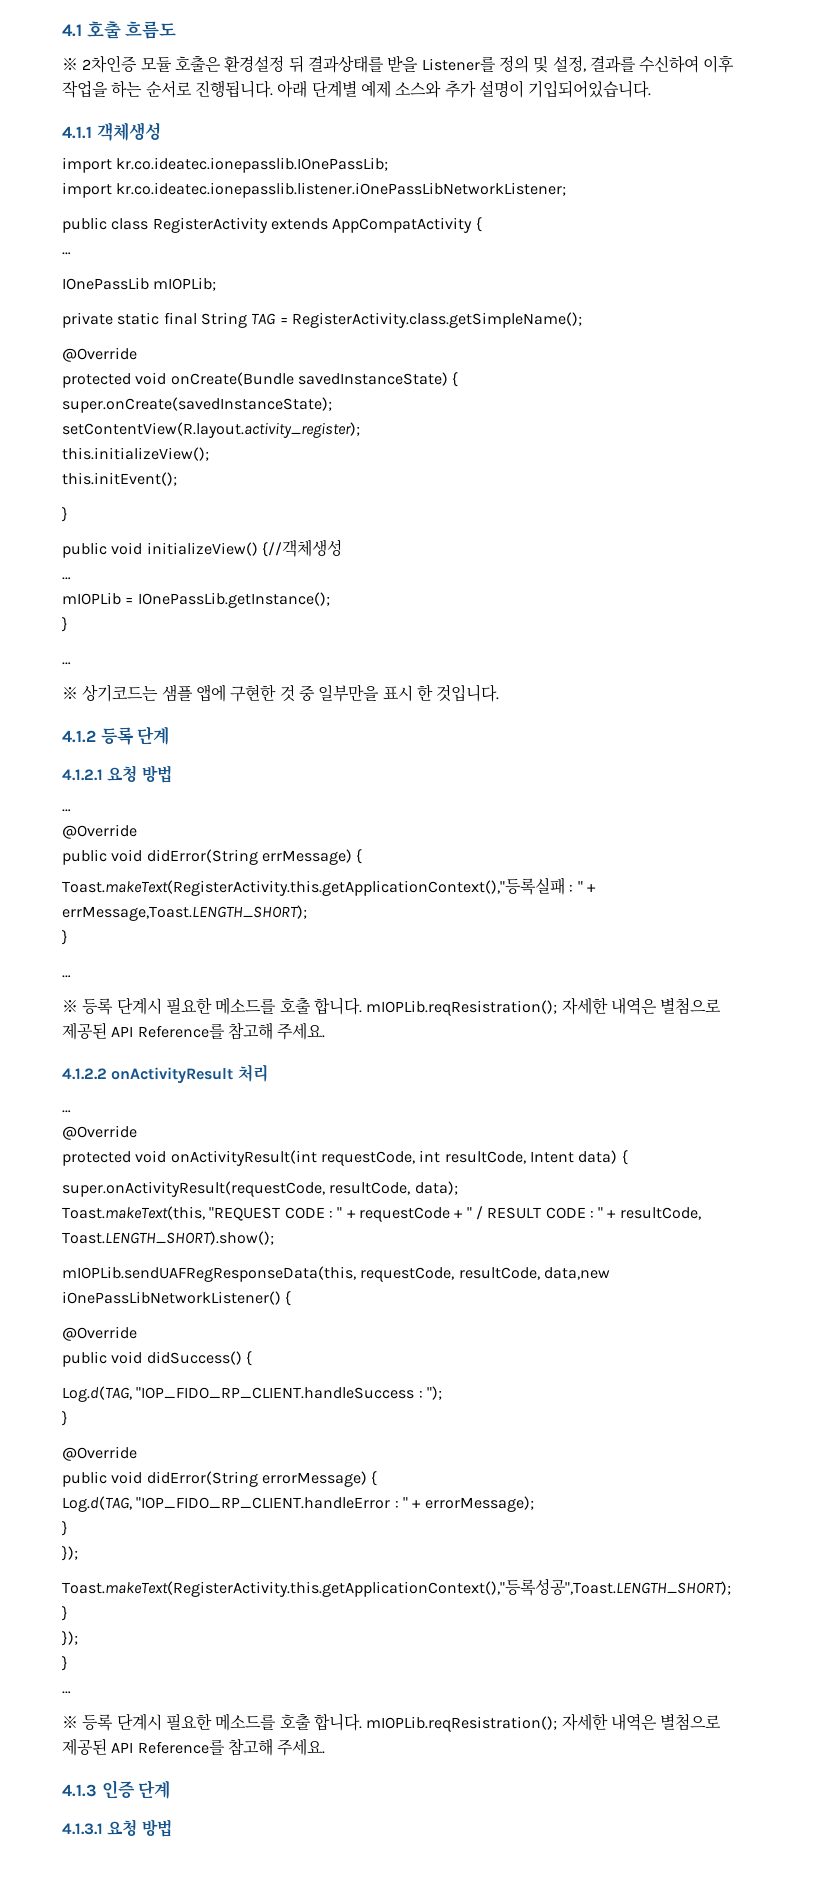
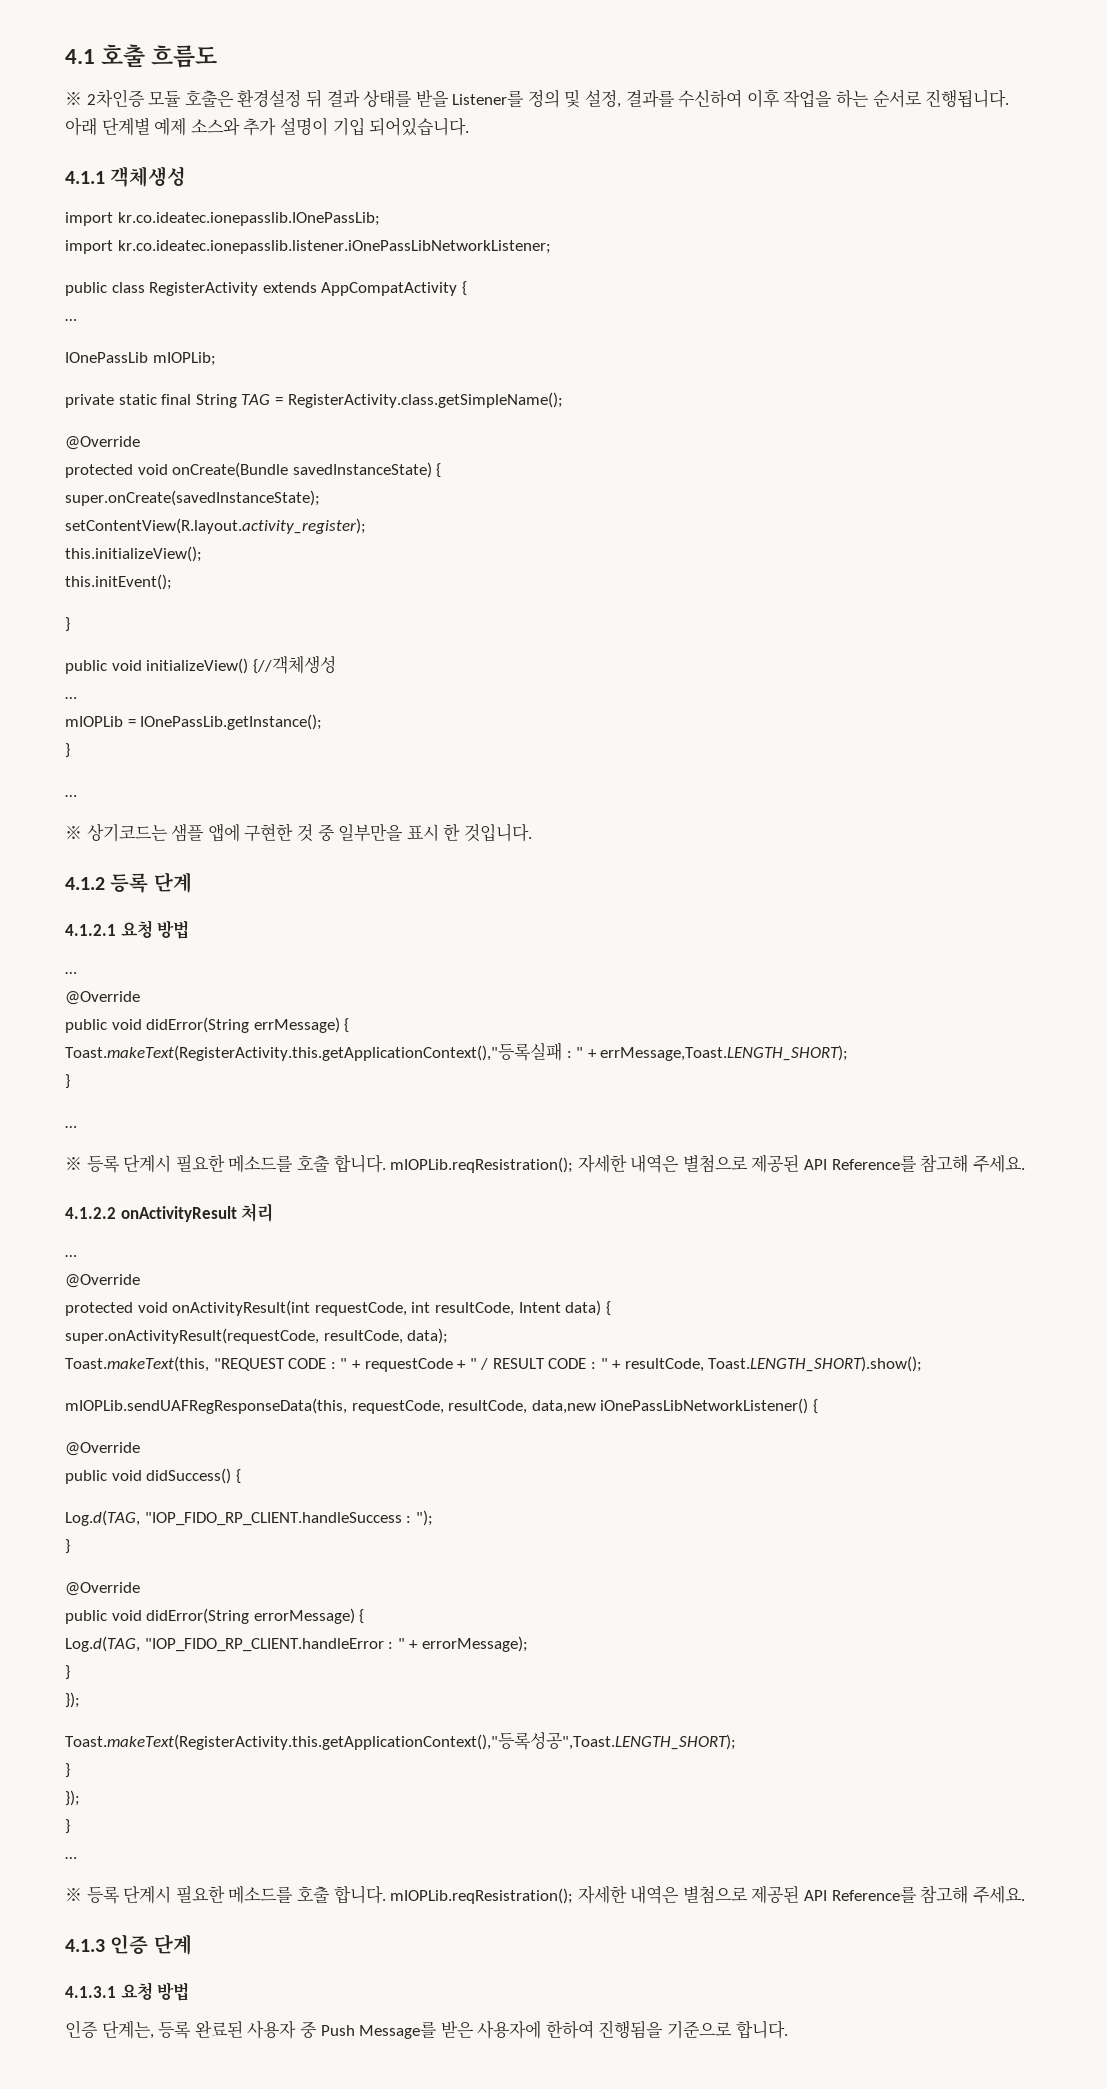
- ※ 2차인증 모듈 호출은 환경설정 뒤 결과상태를 받을 Listener를 정의 및 설정, 결과를 수신하여 이후 작업을 하는 순서로 진행됩니다.
+ ※ 2차인증 모듈 호출은 환경설정 뒤 결과 상태를 받을 Listener를 정의 및 설정, 결과를 수신하여 이후 작업을 하는 순서로 진행됩니다.
- 아래 단계별 예제 소스와 추가 설명이 기입되어있습니다.
+ 아래 단계별 예제 소스와 추가 설명이 기입 되어있습니다.
+ 인증 단계는, 등록 완료된 사용자 중 Push Message를 받은 사용자에 한하여 진행됨을 기준으로 합니다.

